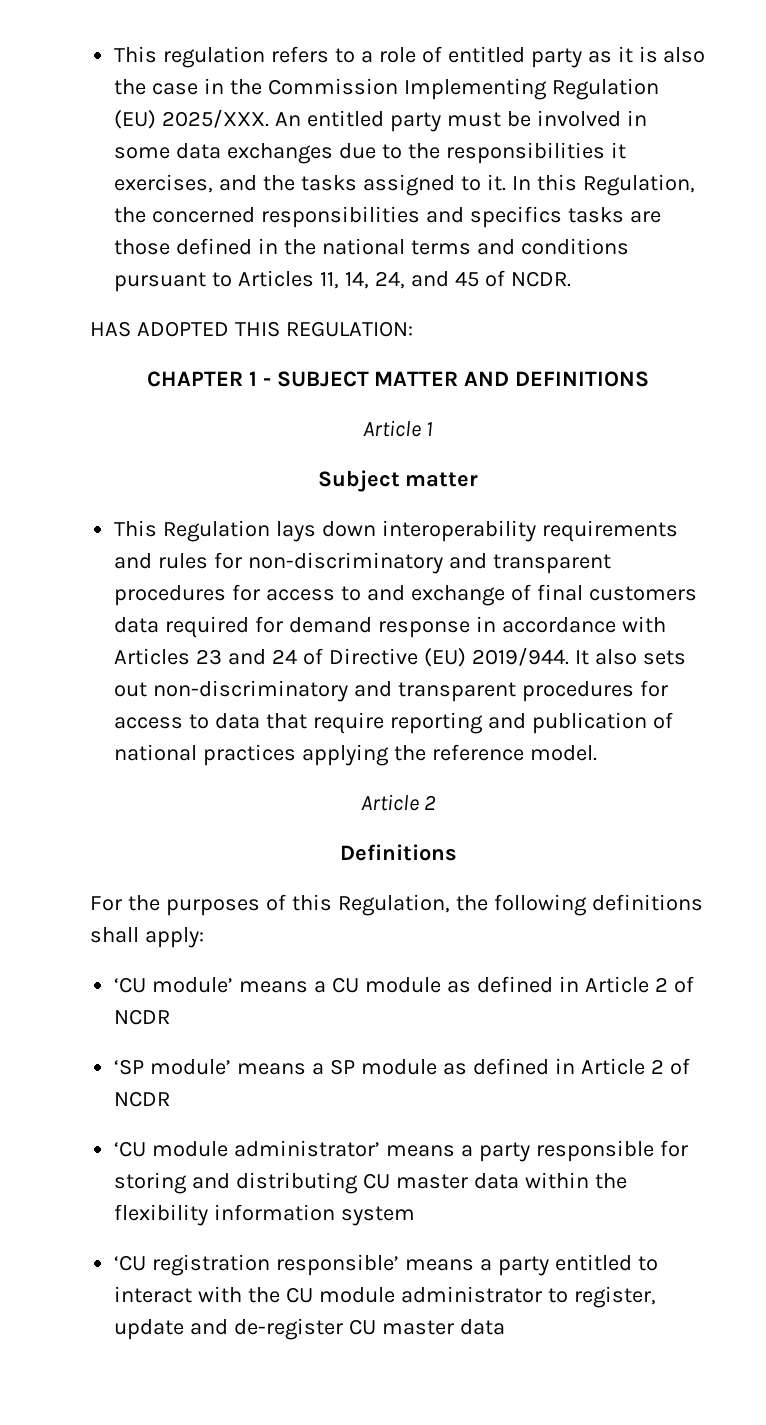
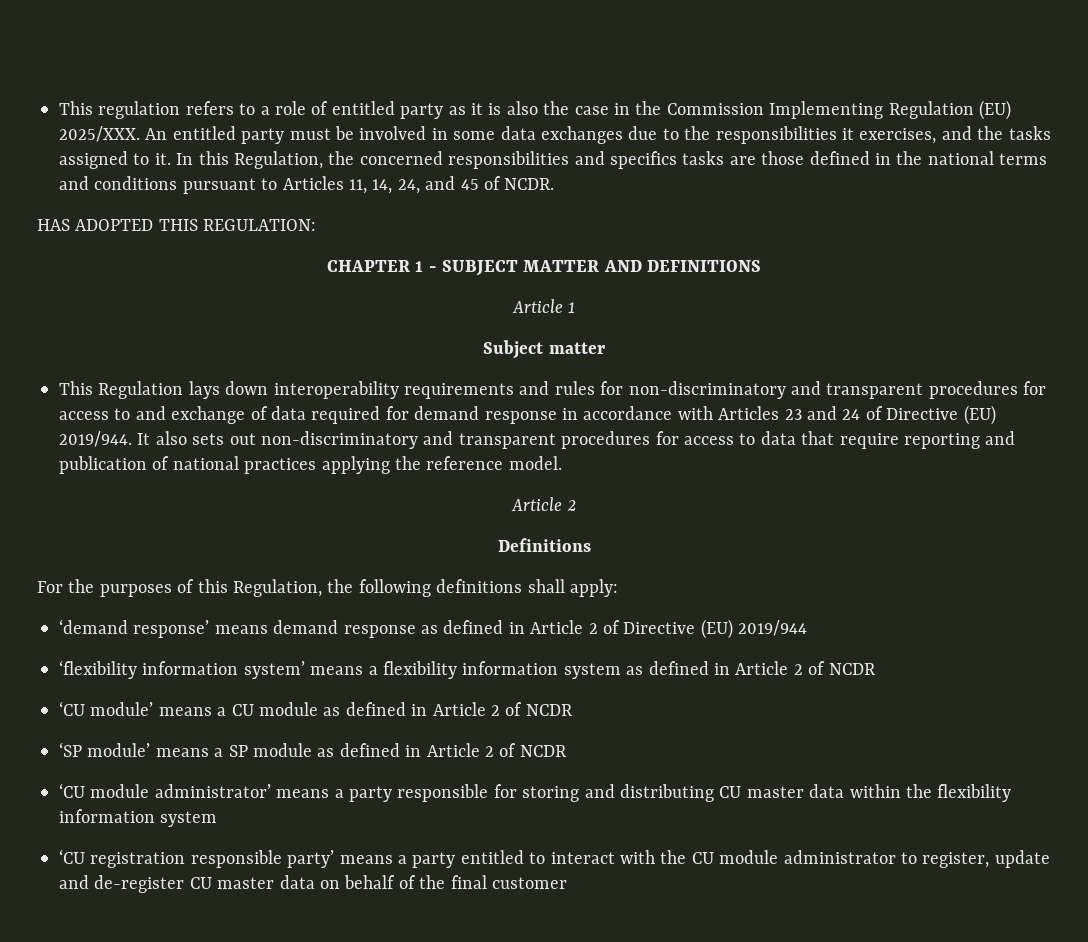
- This Regulation lays down interoperability requirements and rules for non-discriminatory and transparent procedures for access to and exchange of final customers data required for demand response in accordance with Articles 23 and 24 of Directive (EU) 2019/944.
+ This Regulation lays down interoperability requirements and rules for non-discriminatory and transparent procedures for access to and exchange of data required for demand response in accordance with Articles 23 and 24 of Directive (EU) 2019/944.
+ ‘demand response’ means demand response as defined in Article 2 of Directive (EU) 2019/944
+ ‘flexibility information system’ means a flexibility information system as defined in Article 2 of NCDR
- ‘CU registration responsible’ means a party entitled to interact with the CU module administrator to register, update and de-register CU master data
+ ‘CU registration responsible party’ means a party entitled to interact with the CU module administrator to register, update and de-register CU master data on behalf of the final customer

